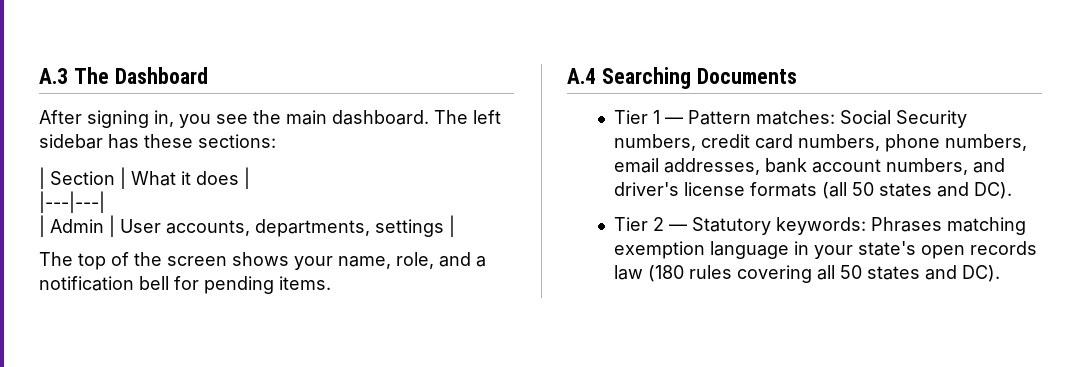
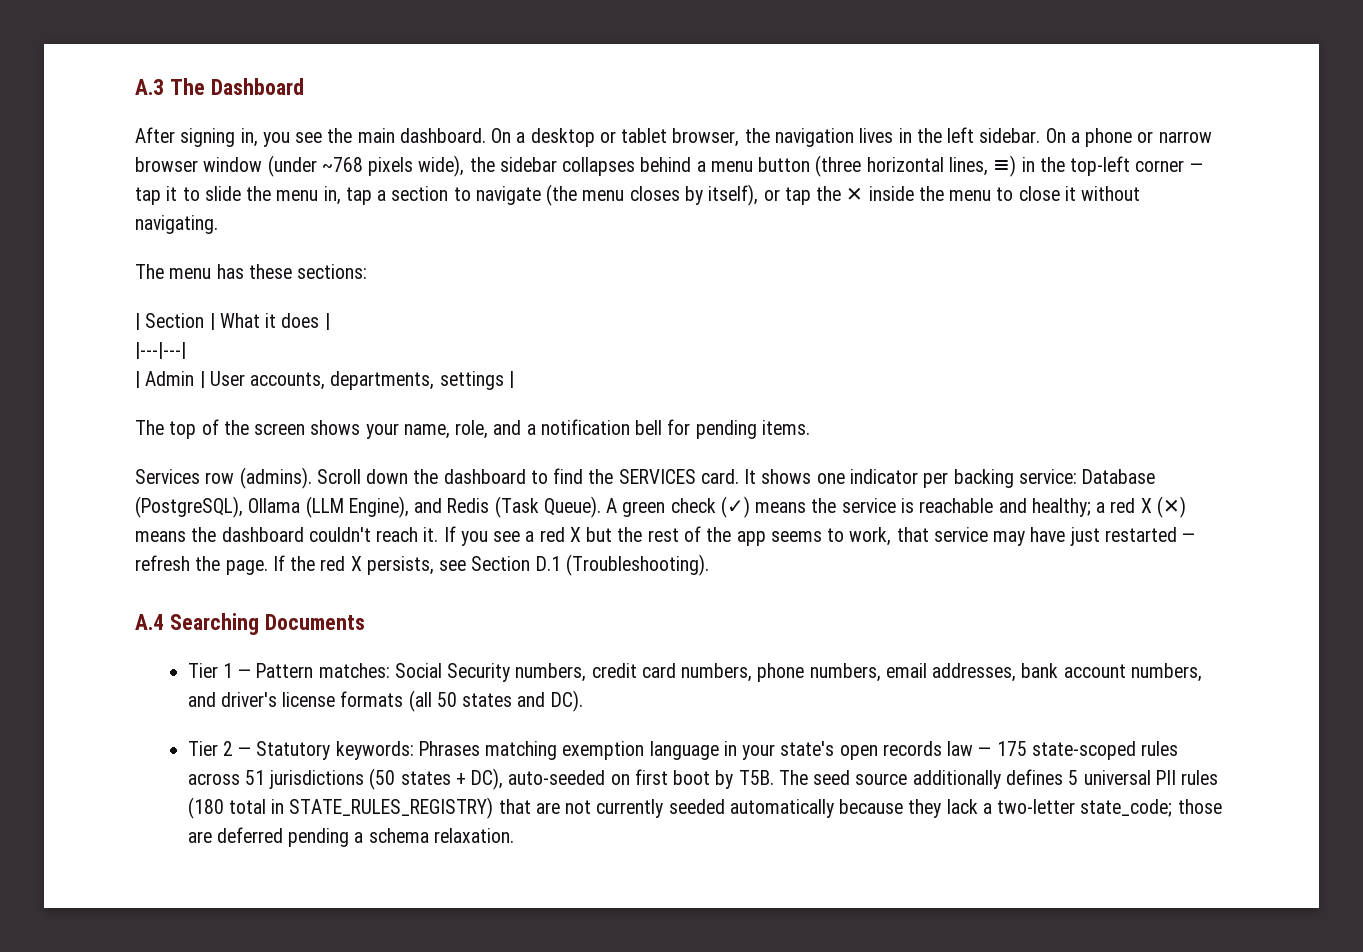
- The left sidebar has these sections:
+ On a desktop or tablet browser, the navigation lives in the left sidebar. On a phone or narrow browser window (under ~768 pixels wide), the sidebar collapses behind a menu button (three horizontal lines, ≡) in the top-left corner — tap it to slide the menu in, tap a section to navigate (the menu closes by itself), or tap the ✕ inside the menu to close it without navigating.
+ The menu has these sections:
+ Services row (admins). Scroll down the dashboard to find the SERVICES card. It shows one indicator per backing service: Database (PostgreSQL), Ollama (LLM Engine), and Redis (Task Queue). A green check (✓) means the service is reachable and healthy; a red X (✕) means the dashboard couldn't reach it. If you see a red X but the rest of the app seems to work, that service may have just restarted — refresh the page. If the red X persists, see Section D.1 (Troubleshooting).
- Tier 2 — Statutory keywords: Phrases matching exemption language in your state's open records law (180 rules covering all 50 states and DC).
+ Tier 2 — Statutory keywords: Phrases matching exemption language in your state's open records law — 175 state-scoped rules across 51 jurisdictions (50 states + DC), auto-seeded on first boot by T5B. The seed source additionally defines 5 universal PII rules (180 total in STATE_RULES_REGISTRY) that are not currently seeded automatically because they lack a two-letter state_code; those are deferred pending a schema relaxation.

